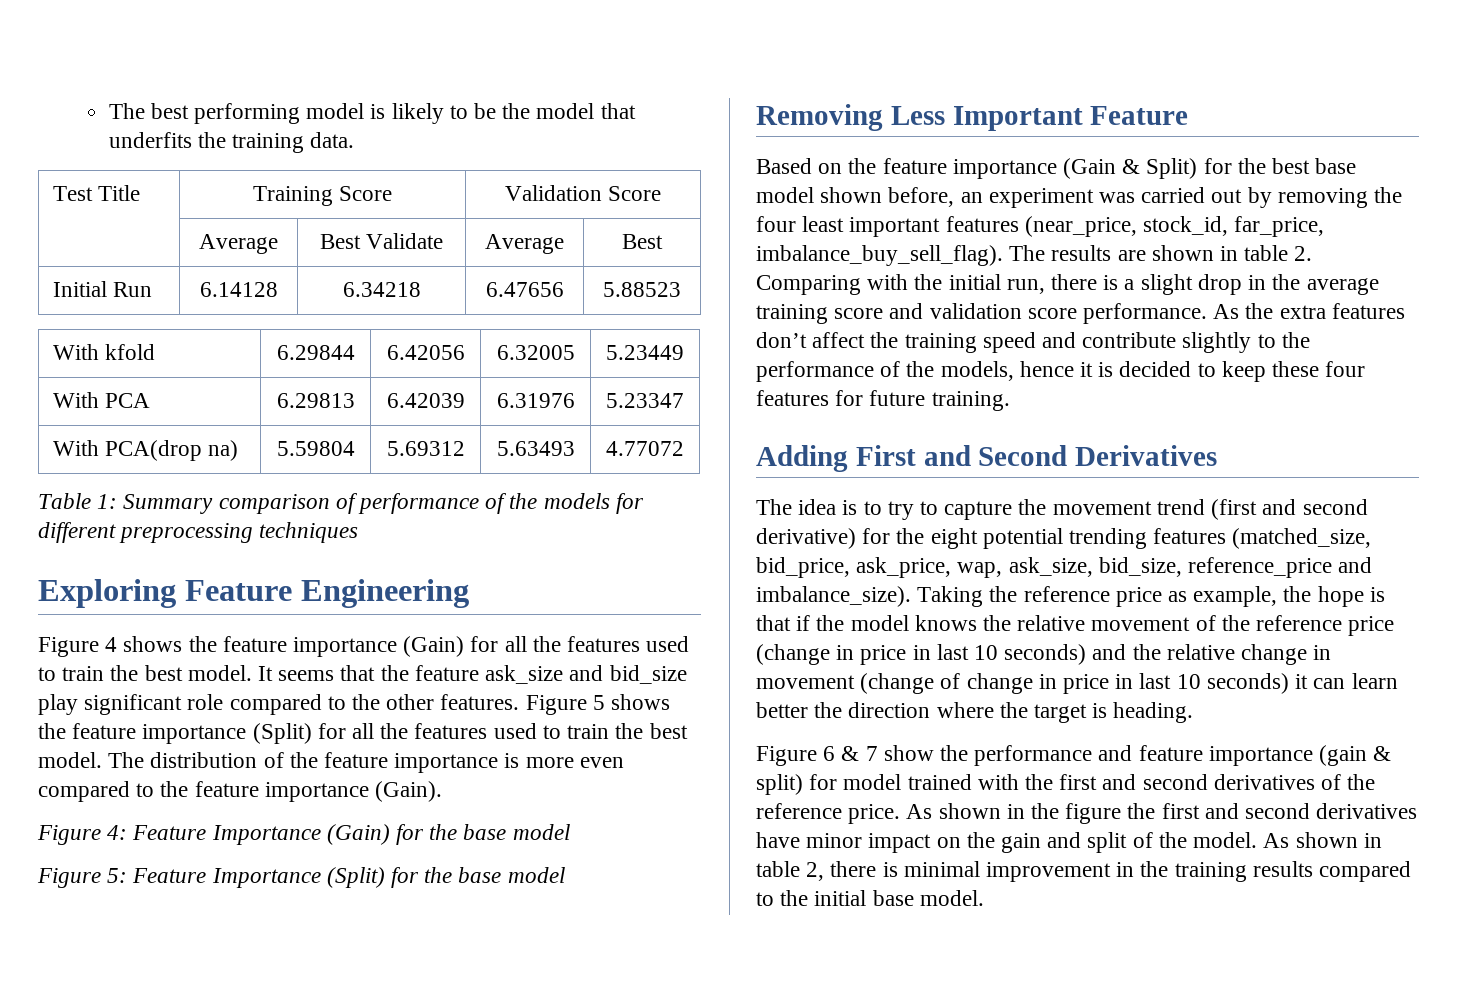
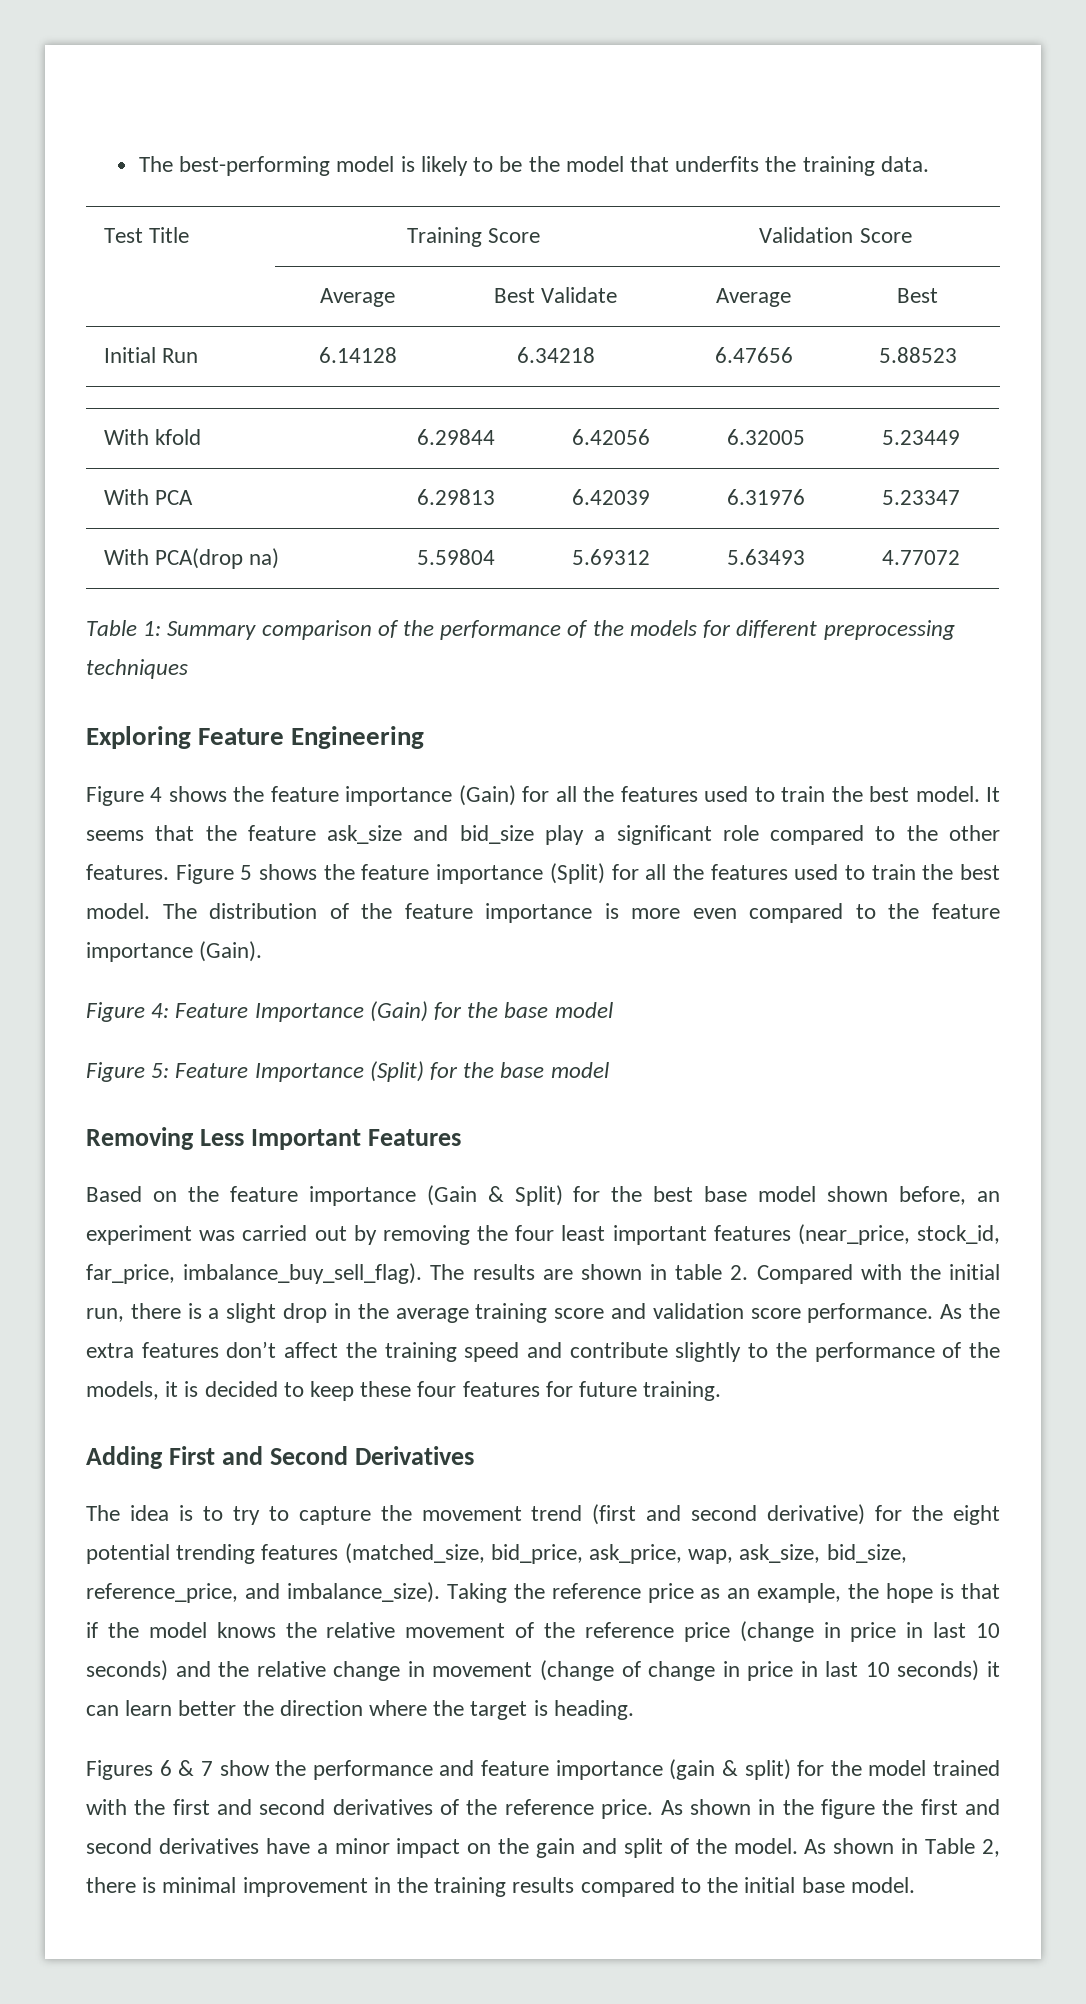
- The best performing model is likely to be the model that underfits the training data.
+ The best-performing model is likely to be the model that underfits the training data.
- Table 1: Summary comparison of performance of the models for different preprocessing techniques
+ Table 1: Summary comparison of the performance of the models for different preprocessing techniques
- It seems that the feature ask_size and bid_size play significant role compared to the other features.
+ It seems that the feature ask_size and bid_size play a significant role compared to the other features.
- Removing Less Important Feature
+ Removing Less Important Features
- The results are shown in table 2. Comparing with the initial run, there is a slight drop in the average training score and validation score performance.
+ The results are shown in table 2. Compared with the initial run, there is a slight drop in the average training score and validation score performance.
- As the extra features don’t affect the training speed and contribute slightly to the performance of the models, hence it is decided to keep these four features for future training.
+ As the extra features don’t affect the training speed and contribute slightly to the performance of the models, it is decided to keep these four features for future training.
- The idea is to try to capture the movement trend (first and second derivative) for the eight potential trending features (matched_size, bid_price, ask_price, wap, ask_size, bid_size, reference_price and imbalance_size).
+ The idea is to try to capture the movement trend (first and second derivative) for the eight potential trending features (matched_size, bid_price, ask_price, wap, ask_size, bid_size, reference_price, and imbalance_size).
- Taking the reference price as example, the hope is that if the model knows the relative movement of the reference price (change in price in last 10 seconds) and the relative change in movement (change of change in price in last 10 seconds) it can learn better the direction where the target is heading.
+ Taking the reference price as an example, the hope is that if the model knows the relative movement of the reference price (change in price in last 10 seconds) and the relative change in movement (change of change in price in last 10 seconds) it can learn better the direction where the target is heading.
- Figure 6 & 7 show the performance and feature importance (gain & split) for model trained with the first and second derivatives of the reference price.
+ Figures 6 & 7 show the performance and feature importance (gain & split) for the model trained with the first and second derivatives of the reference price.
- As shown in the figure the first and second derivatives have minor impact on the gain and split of the model.
+ As shown in the figure the first and second derivatives have a minor impact on the gain and split of the model.
- As shown in table 2, there is minimal improvement in the training results compared to the initial base model.
+ As shown in Table 2, there is minimal improvement in the training results compared to the initial base model.

